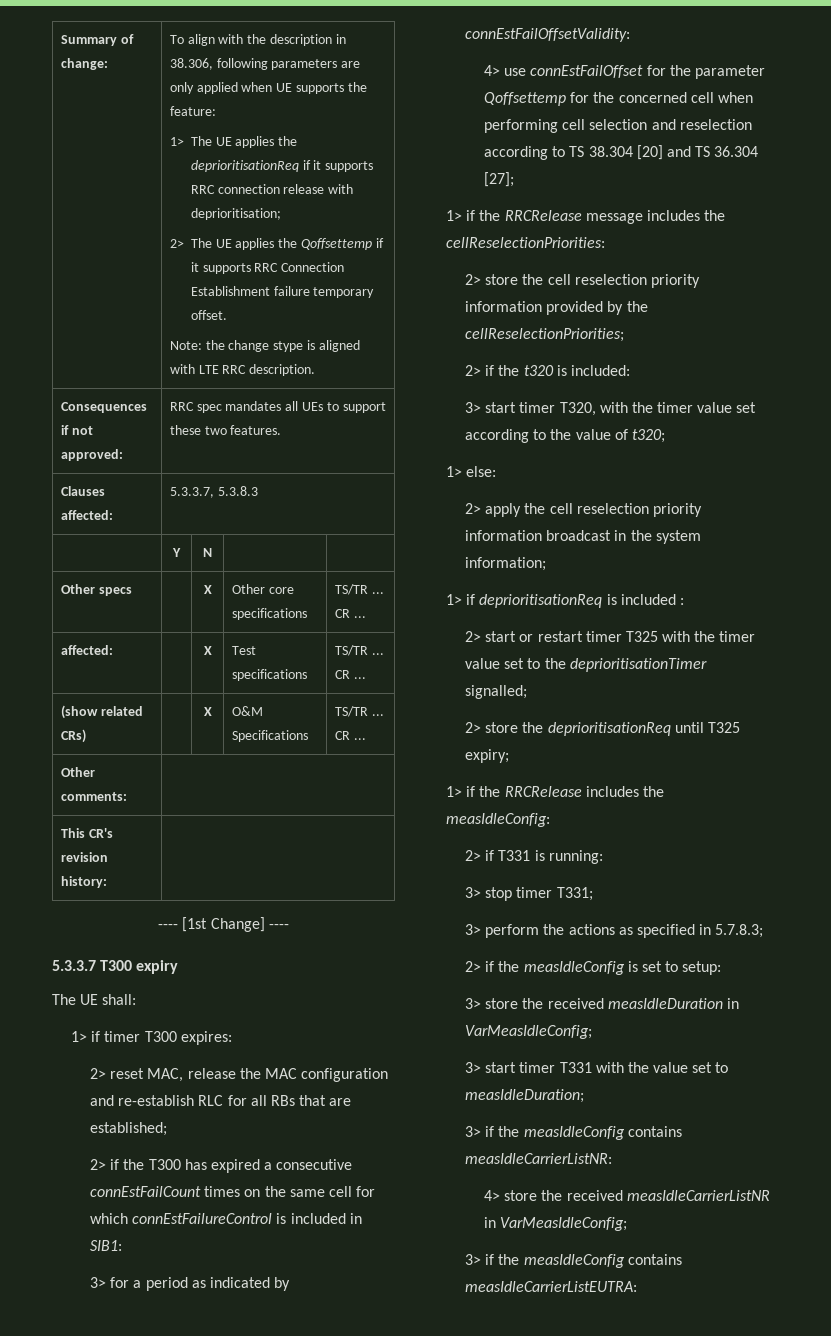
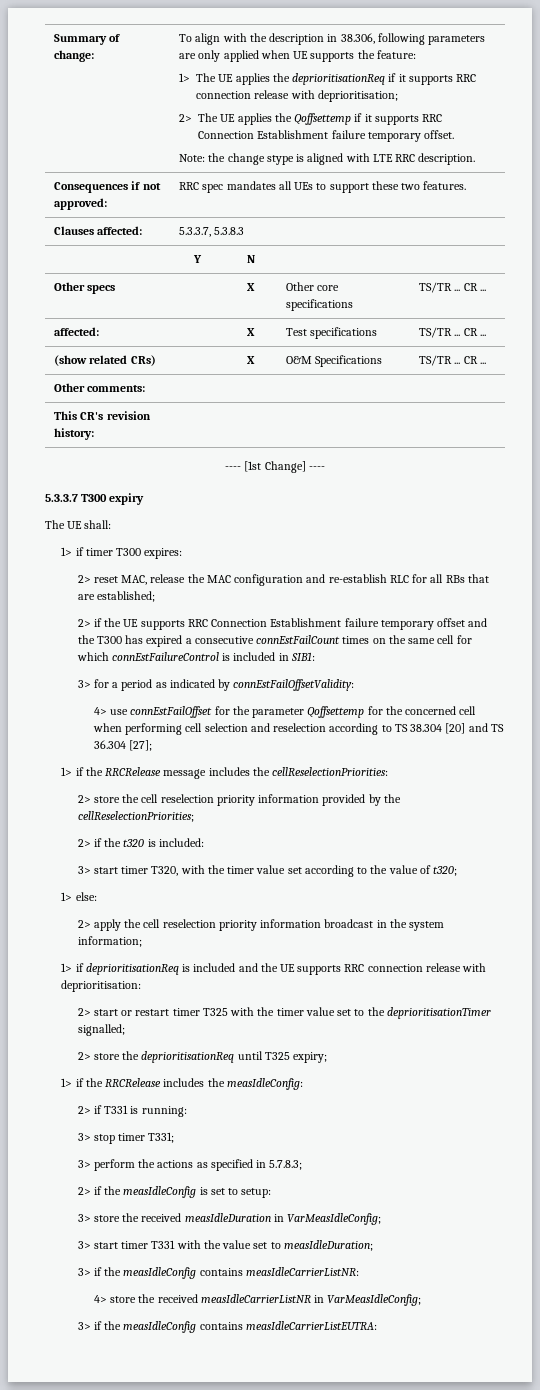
- 2> if the T300 has expired a consecutive connEstFailCount times on the same cell for which connEstFailureControl is included in SIB1:
+ 2> if the UE supports RRC Connection Establishment failure temporary offset and the T300 has expired a consecutive connEstFailCount times on the same cell for which connEstFailureControl is included in SIB1:
- 1> if deprioritisationReq is included :
+ 1> if deprioritisationReq is included and the UE supports RRC connection release with deprioritisation:

